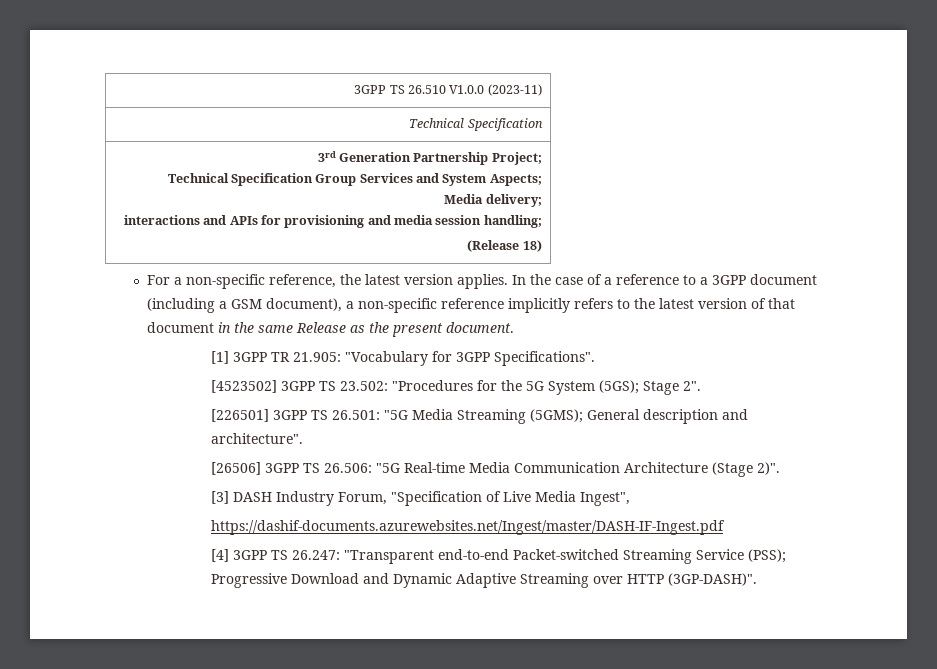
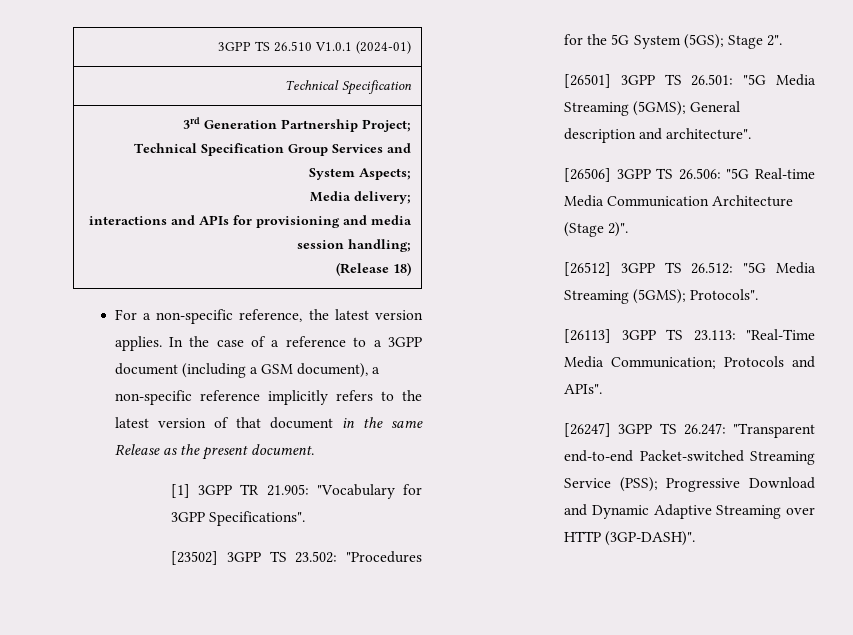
- 3GPP TS 26.510 V1.0.0 (2023-11)
+ 3GPP TS 26.510 V1.0.1 (2024-01)
- [4523502] 3GPP TS 23.502: "Procedures for the 5G System (5GS); Stage 2".
+ [23502] 3GPP TS 23.502: "Procedures for the 5G System (5GS); Stage 2".
- [226501] 3GPP TS 26.501: "5G Media Streaming (5GMS); General description and architecture".
+ [26501] 3GPP TS 26.501: "5G Media Streaming (5GMS); General description and architecture".
- [3] DASH Industry Forum, "Specification of Live Media Ingest",
- https://dashif-documents.azurewebsites.net/Ingest/master/DASH-IF-Ingest.pdf
- [4] 3GPP TS 26.247: "Transparent end-to-end Packet-switched Streaming Service (PSS); Progressive Download and Dynamic Adaptive Streaming over HTTP (3GP-DASH)".
+ [26512] 3GPP TS 26.512: "5G Media Streaming (5GMS); Protocols".
+ [26113] 3GPP TS 23.113: "Real-Time Media Communication; Protocols and APIs".
+ [26247] 3GPP TS 26.247: "Transparent end-to-end Packet-switched Streaming Service (PSS); Progressive Download and Dynamic Adaptive Streaming over HTTP (3GP-DASH)".

